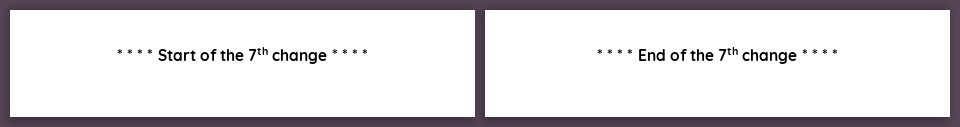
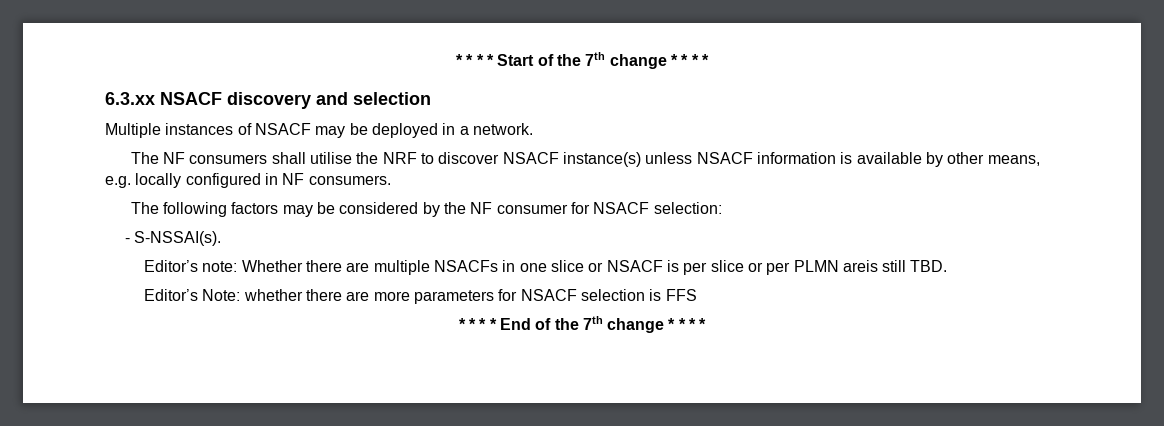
+ 6.3.xx NSACF discovery and selection
+ Multiple instances of NSACF may be deployed in a network.
+ The NF consumers shall utilise the NRF to discover NSACF instance(s) unless NSACF information is available by other means, e.g. locally configured in NF consumers.
+ The following factors may be considered by the NF consumer for NSACF selection:
+ - S-NSSAI(s).
+ Editor’s note: Whether there are multiple NSACFs in one slice or NSACF is per slice or per PLMN areis still TBD.
+ Editor’s Note: whether there are more parameters for NSACF selection is FFS

